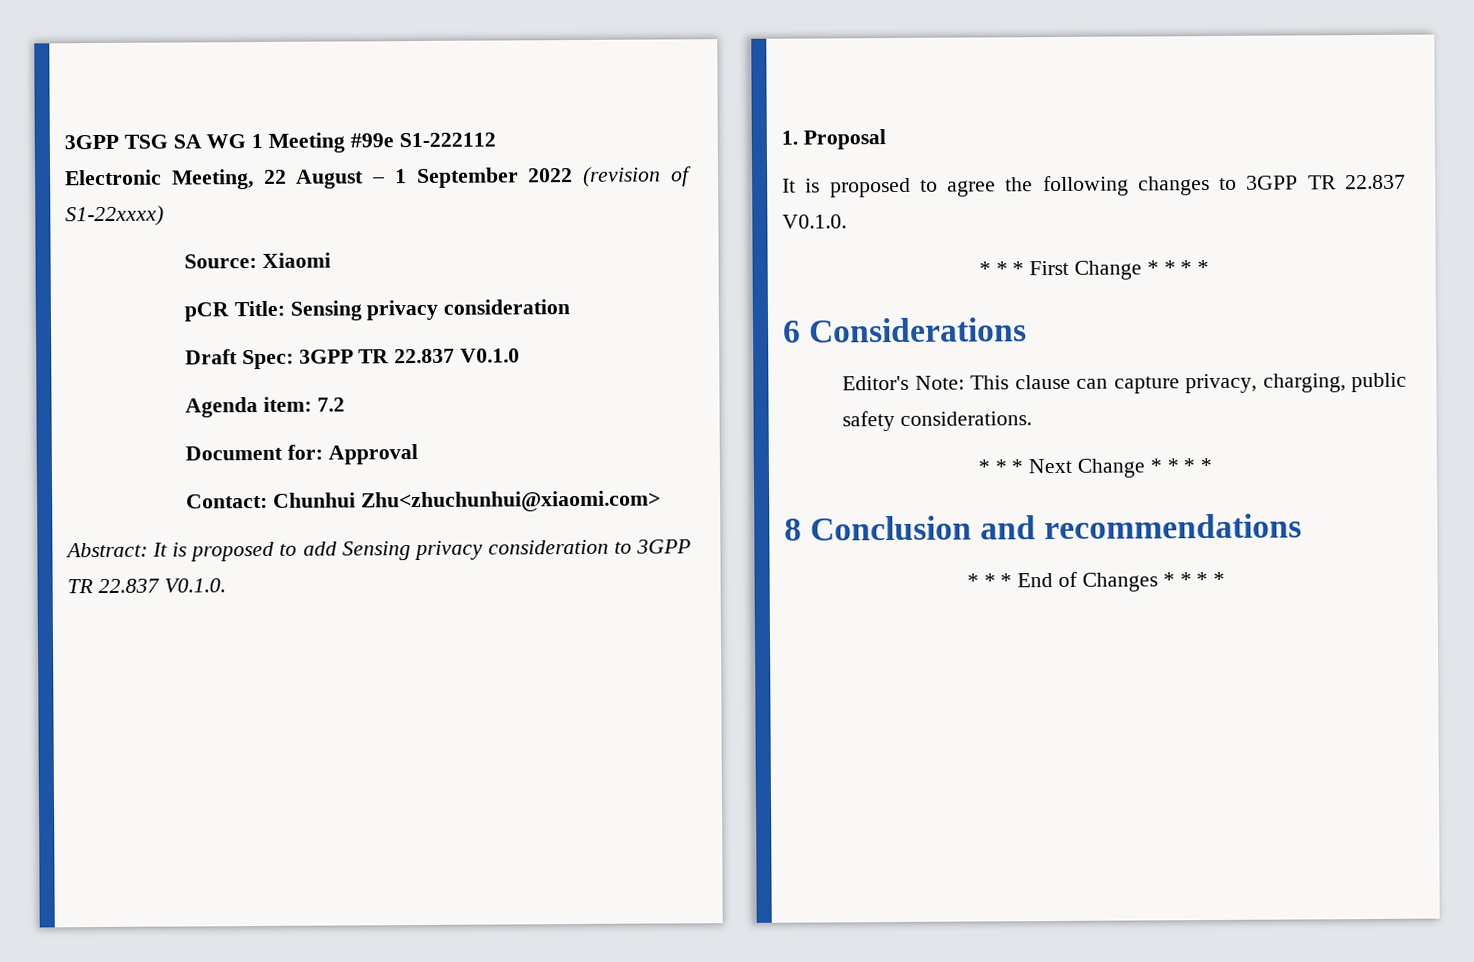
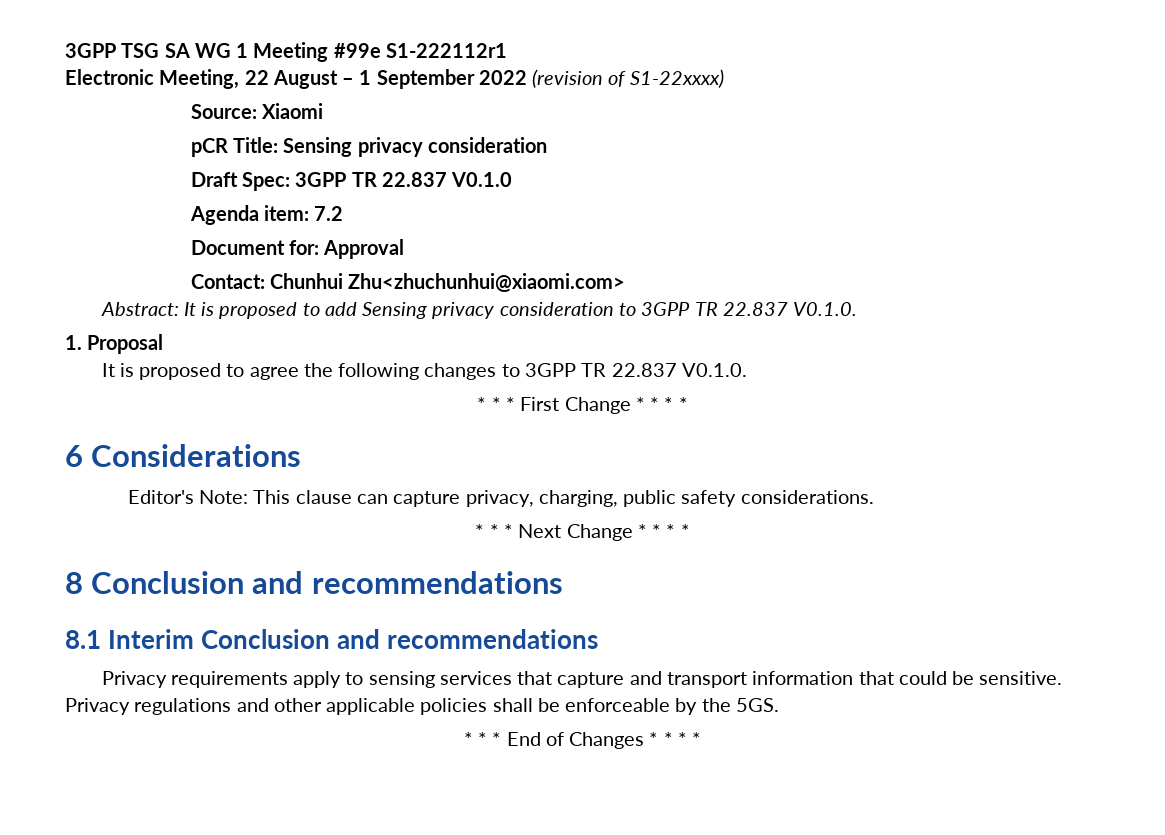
- 3GPP TSG SA WG 1 Meeting #99e S1-222112
+ 3GPP TSG SA WG 1 Meeting #99e S1-222112r1
+ 8.1 Interim Conclusion and recommendations
+ Privacy requirements apply to sensing services that capture and transport information that could be sensitive. Privacy regulations and other applicable policies shall be enforceable by the 5GS.

